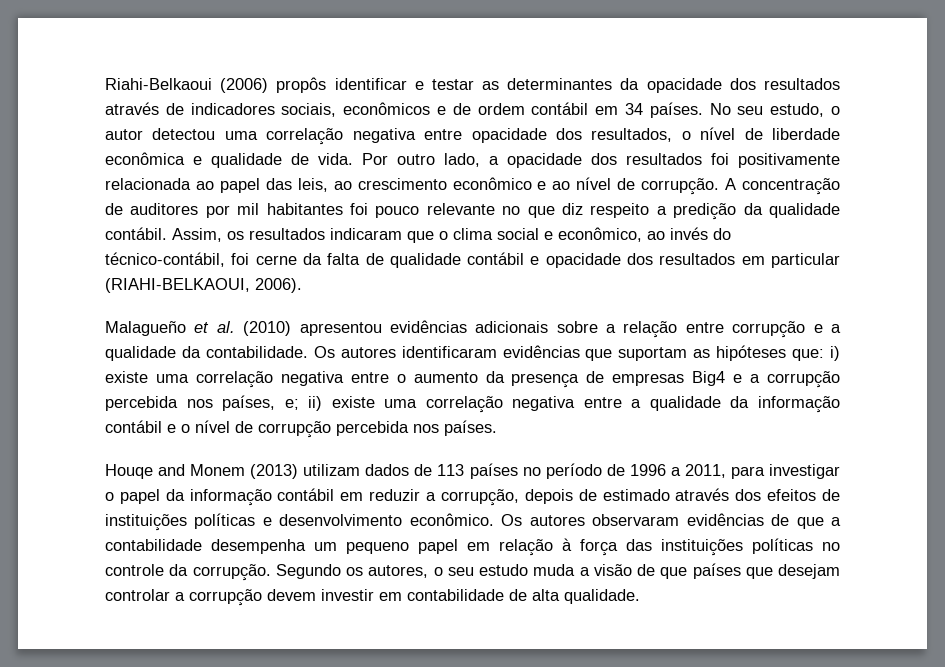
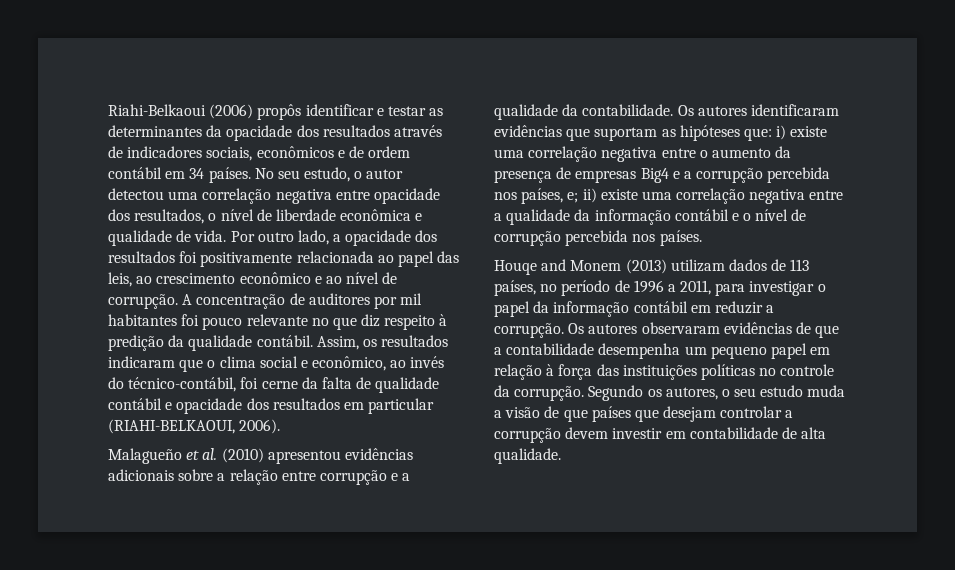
- A concentração de auditores por mil habitantes foi pouco relevante no que diz respeito a predição da qualidade contábil.
+ A concentração de auditores por mil habitantes foi pouco relevante no que diz respeito à predição da qualidade contábil.
- Houqe and Monem (2013) utilizam dados de 113 países no período de 1996 a 2011, para investigar o papel da informação contábil em reduzir a corrupção, depois de estimado através dos efeitos de instituições políticas e desenvolvimento econômico.
+ Houqe and Monem (2013) utilizam dados de 113 países, no período de 1996 a 2011, para investigar o papel da informação contábil em reduzir a corrupção.

